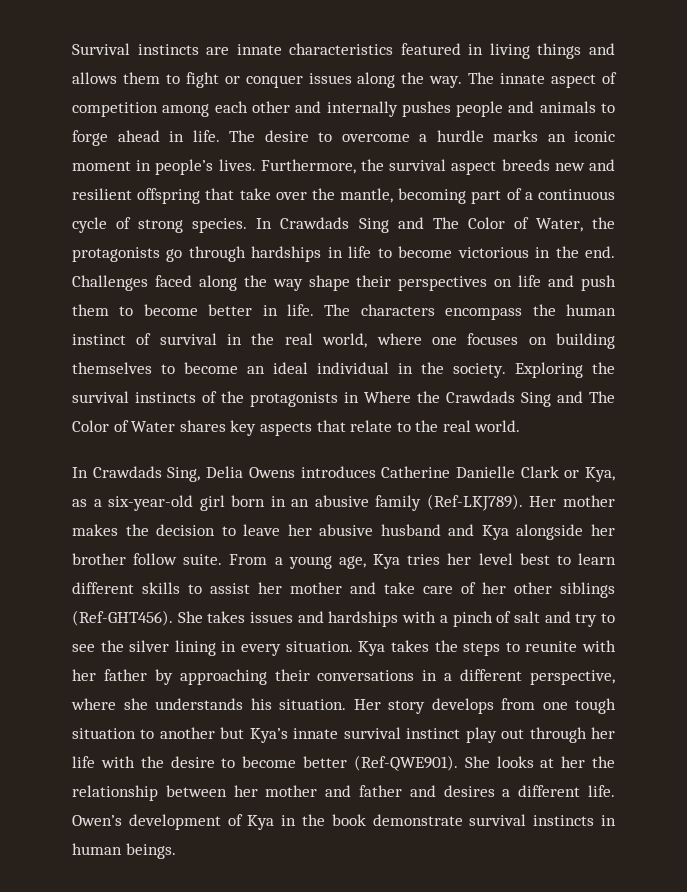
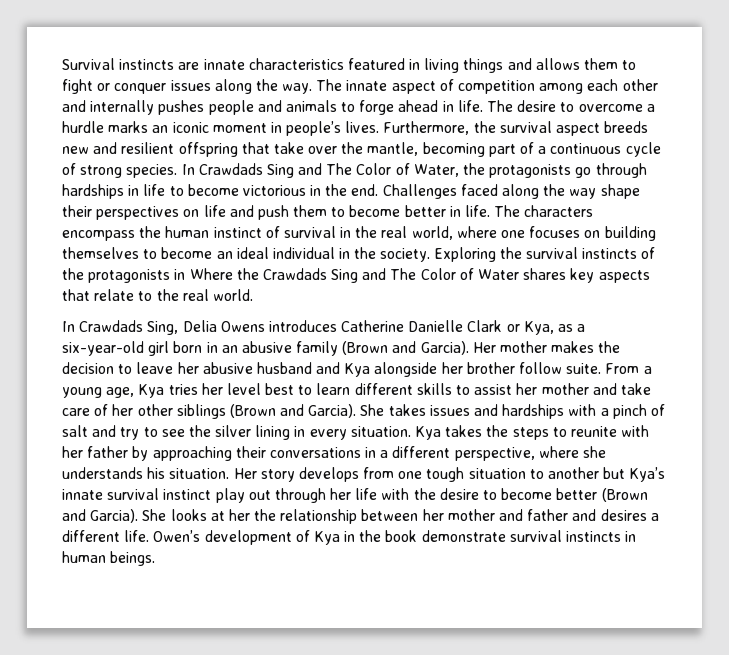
- In Crawdads Sing, Delia Owens introduces Catherine Danielle Clark or Kya, as a six-year-old girl born in an abusive family (Ref-LKJ789).
+ In Crawdads Sing, Delia Owens introduces Catherine Danielle Clark or Kya, as a six-year-old girl born in an abusive family (Brown and Garcia).
- From a young age, Kya tries her level best to learn different skills to assist her mother and take care of her other siblings (Ref-GHT456).
+ From a young age, Kya tries her level best to learn different skills to assist her mother and take care of her other siblings (Brown and Garcia).
- Her story develops from one tough situation to another but Kya’s innate survival instinct play out through her life with the desire to become better (Ref-QWE901).
+ Her story develops from one tough situation to another but Kya’s innate survival instinct play out through her life with the desire to become better (Brown and Garcia).

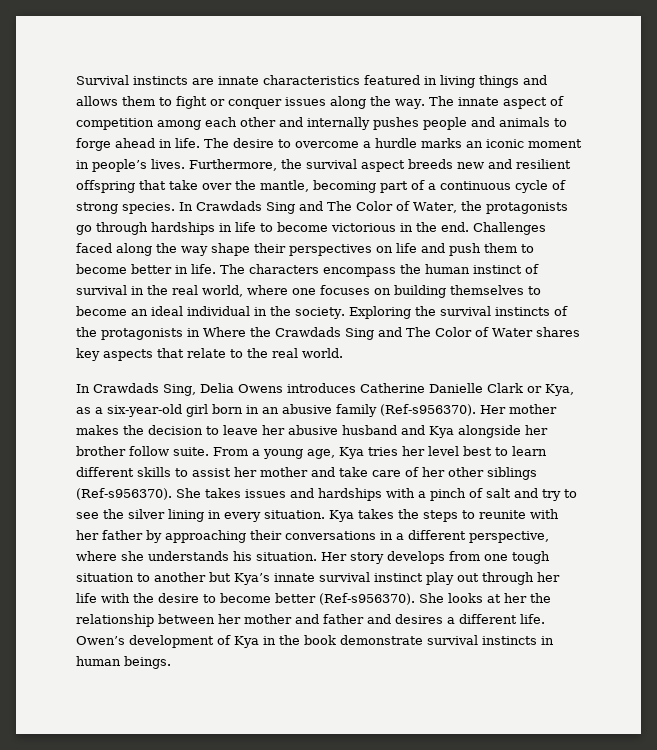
- In Crawdads Sing, Delia Owens introduces Catherine Danielle Clark or Kya, as a six-year-old girl born in an abusive family (Brown and Garcia).
+ In Crawdads Sing, Delia Owens introduces Catherine Danielle Clark or Kya, as a six-year-old girl born in an abusive family (Ref-s956370).
- From a young age, Kya tries her level best to learn different skills to assist her mother and take care of her other siblings (Brown and Garcia).
+ From a young age, Kya tries her level best to learn different skills to assist her mother and take care of her other siblings (Ref-s956370).
- Her story develops from one tough situation to another but Kya’s innate survival instinct play out through her life with the desire to become better (Brown and Garcia).
+ Her story develops from one tough situation to another but Kya’s innate survival instinct play out through her life with the desire to become better (Ref-s956370).

